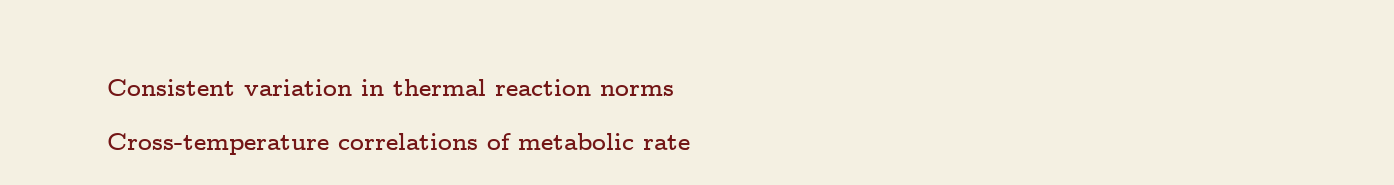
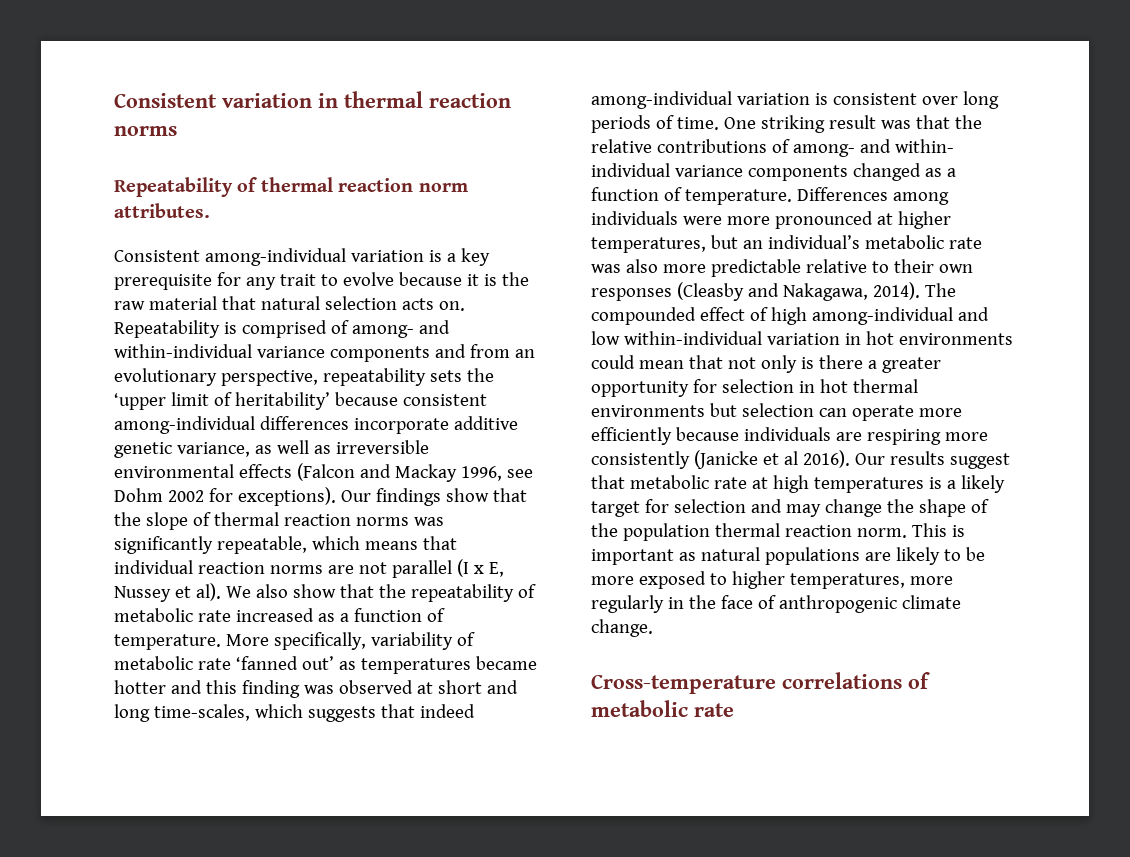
+ Repeatability of thermal reaction norm attributes.
+ Consistent among-individual variation is a key prerequisite for any trait to evolve because it is the raw material that natural selection acts on. Repeatability is comprised of among- and within-individual variance components and from an evolutionary perspective, repeatability sets the ‘upper limit of heritability’ because consistent among-individual differences incorporate additive genetic variance, as well as irreversible environmental effects (Falcon and Mackay 1996, see Dohm 2002 for exceptions). Our findings show that the slope of thermal reaction norms was significantly repeatable, which means that individual reaction norms are not parallel (I x E, Nussey et al). We also show that the repeatability of metabolic rate increased as a function of temperature. More specifically, variability of metabolic rate ‘fanned out’ as temperatures became hotter and this finding was observed at short and long time-scales, which suggests that indeed among-individual variation is consistent over long periods of time. One striking result was that the relative contributions of among- and within- individual variance components changed as a function of temperature. Differences among individuals were more pronounced at higher temperatures, but an individual’s metabolic rate was also more predictable relative to their own responses (Cleasby and Nakagawa, 2014). The compounded effect of high among-individual and low within-individual variation in hot environments could mean that not only is there a greater opportunity for selection in hot thermal environments but selection can operate more efficiently because individuals are respiring more consistently (Janicke et al 2016). Our results suggest that metabolic rate at high temperatures is a likely target for selection and may change the shape of the population thermal reaction norm. This is important as natural populations are likely to be more exposed to higher temperatures, more regularly in the face of anthropogenic climate change.

